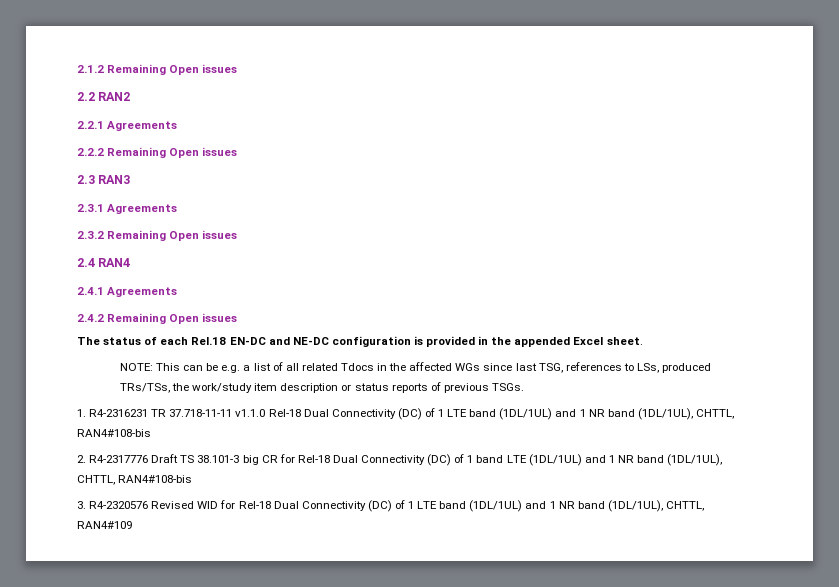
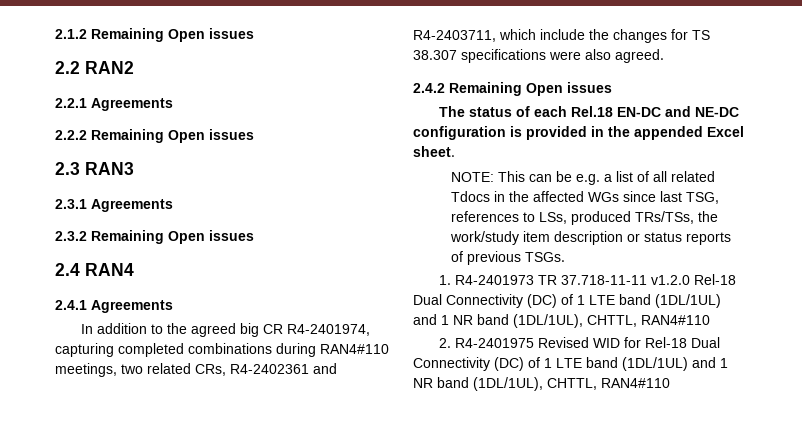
+ In addition to the agreed big CR R4-2401974, capturing completed combinations during RAN4#110 meetings, two related CRs, R4-2402361 and R4-2403711, which include the changes for TS 38.307 specifications were also agreed.
- 1. R4-2316231 TR 37.718-11-11 v1.1.0 Rel-18 Dual Connectivity (DC) of 1 LTE band (1DL/1UL) and 1 NR band (1DL/1UL), CHTTL, RAN4#108-bis
+ 1. R4-2401973 TR 37.718-11-11 v1.2.0 Rel-18 Dual Connectivity (DC) of 1 LTE band (1DL/1UL) and 1 NR band (1DL/1UL), CHTTL, RAN4#110
- 2. R4-2317776 Draft TS 38.101-3 big CR for Rel-18 Dual Connectivity (DC) of 1 band LTE (1DL/1UL) and 1 NR band (1DL/1UL), CHTTL, RAN4#108-bis
- 3. R4-2320576 Revised WID for Rel-18 Dual Connectivity (DC) of 1 LTE band (1DL/1UL) and 1 NR band (1DL/1UL), CHTTL, RAN4#109
+ 2. R4-2401975 Revised WID for Rel-18 Dual Connectivity (DC) of 1 LTE band (1DL/1UL) and 1 NR band (1DL/1UL), CHTTL, RAN4#110

